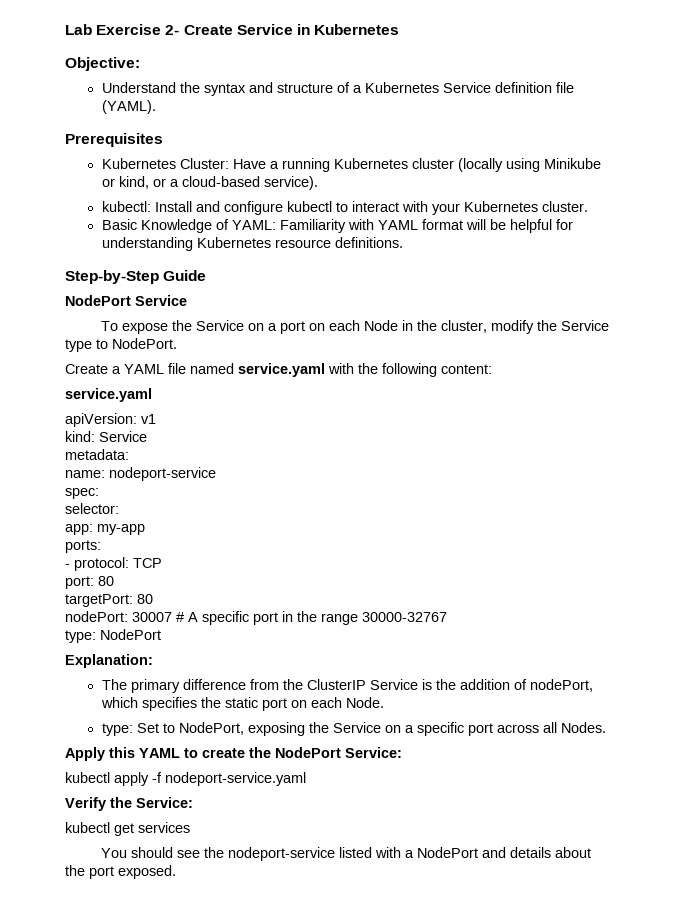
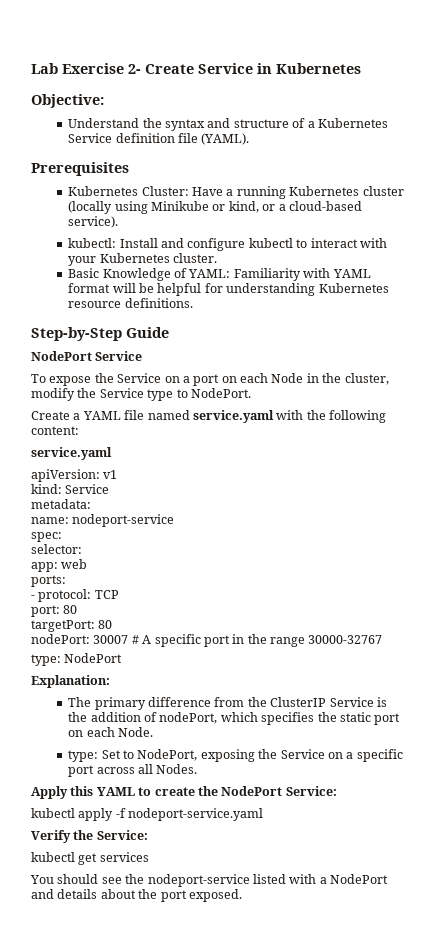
- app: my-app
+ app: web

